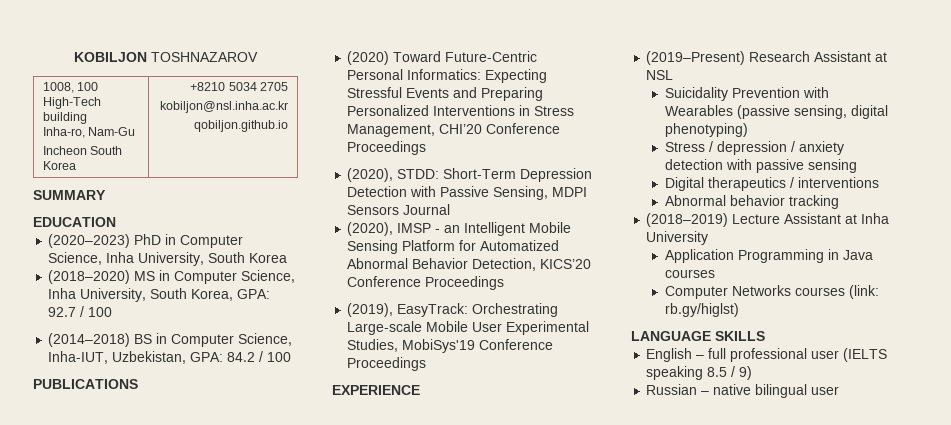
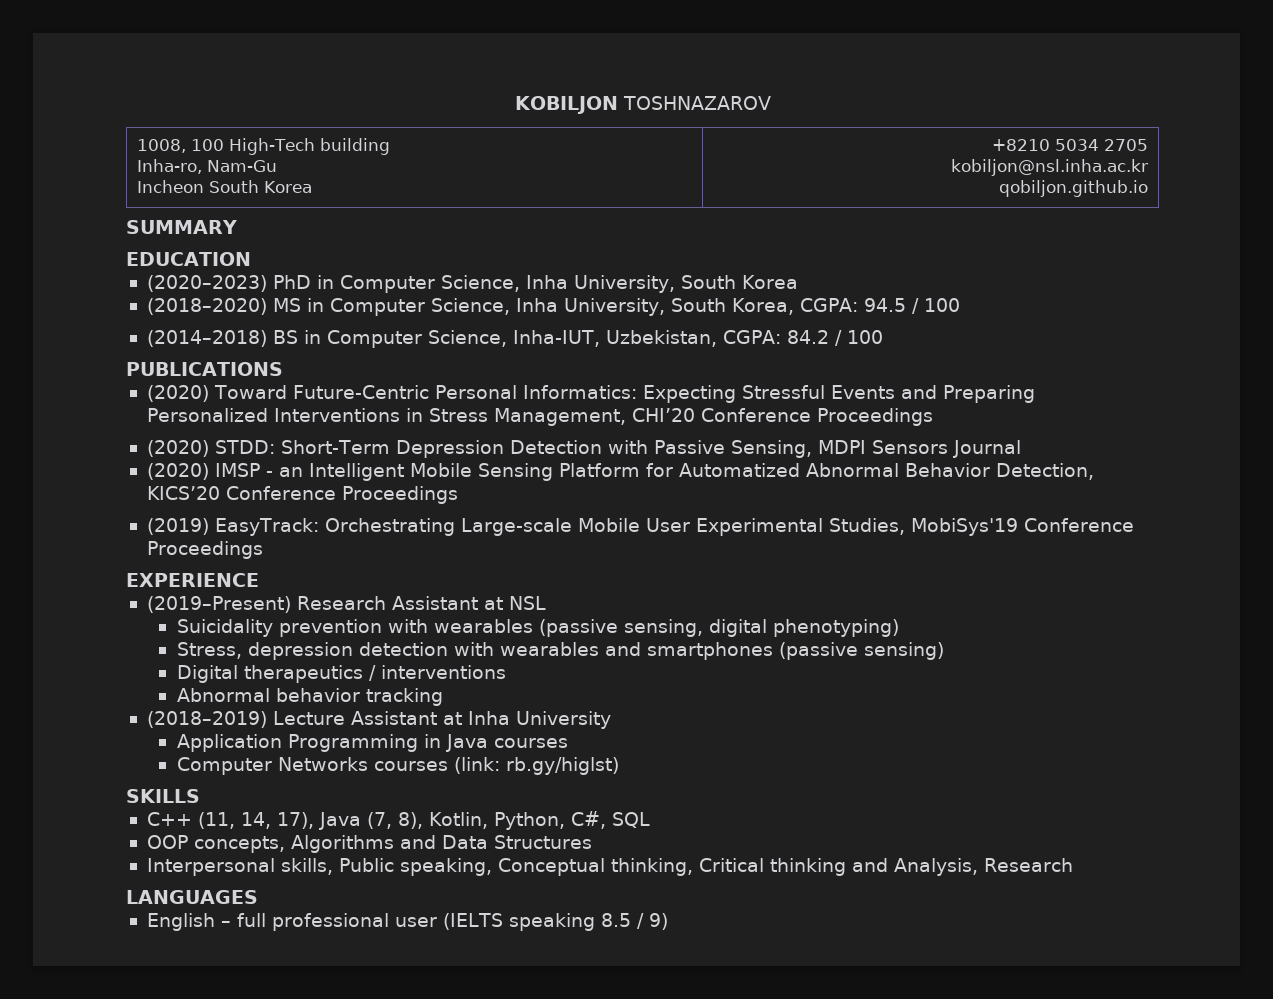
- (2018–2020) MS in Computer Science, Inha University, South Korea, GPA: 92.7 / 100
+ (2018–2020) MS in Computer Science, Inha University, South Korea, CGPA: 94.5 / 100
- (2014–2018) BS in Computer Science, Inha-IUT, Uzbekistan, GPA: 84.2 / 100
+ (2014–2018) BS in Computer Science, Inha-IUT, Uzbekistan, CGPA: 84.2 / 100
- (2020), STDD: Short-Term Depression Detection with Passive Sensing, MDPI Sensors Journal
+ (2020) STDD: Short-Term Depression Detection with Passive Sensing, MDPI Sensors Journal
- (2020), IMSP - an Intelligent Mobile Sensing Platform for Automatized Abnormal Behavior Detection, KICS’20 Conference Proceedings
+ (2020) IMSP - an Intelligent Mobile Sensing Platform for Automatized Abnormal Behavior Detection, KICS’20 Conference Proceedings
- (2019), EasyTrack: Orchestrating Large-scale Mobile User Experimental Studies, MobiSys'19 Conference Proceedings
+ (2019) EasyTrack: Orchestrating Large-scale Mobile User Experimental Studies, MobiSys'19 Conference Proceedings
- Suicidality Prevention with Wearables (passive sensing, digital phenotyping)
+ Suicidality prevention with wearables (passive sensing, digital phenotyping)
- Stress / depression / anxiety detection with passive sensing
+ Stress, depression detection with wearables and smartphones (passive sensing)
- LANGUAGE SKILLS
+ SKILLS
+ C++ (11, 14, 17), Java (7, 8), Kotlin, Python, C#, SQL
+ OOP concepts, Algorithms and Data Structures
+ Interpersonal skills, Public speaking, Conceptual thinking, Critical thinking and Analysis, Research
+ LANGUAGES
- Russian – native bilingual user

